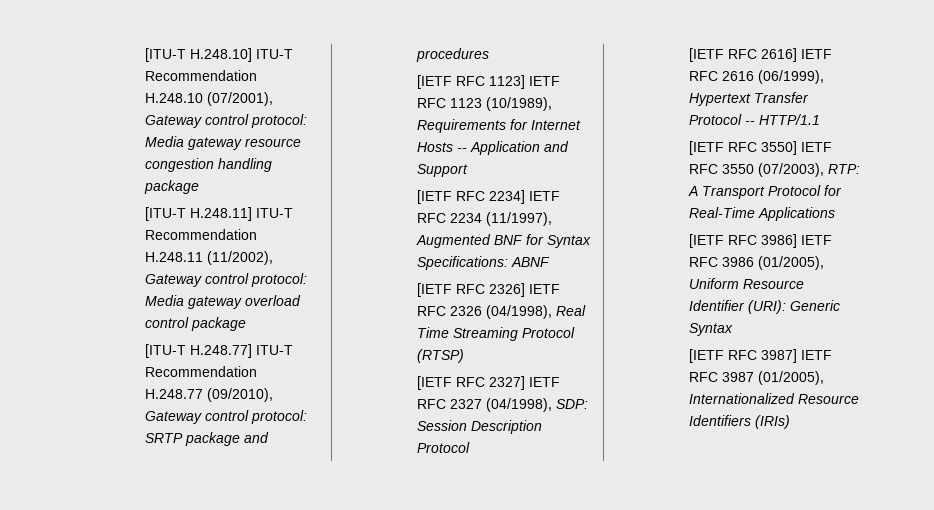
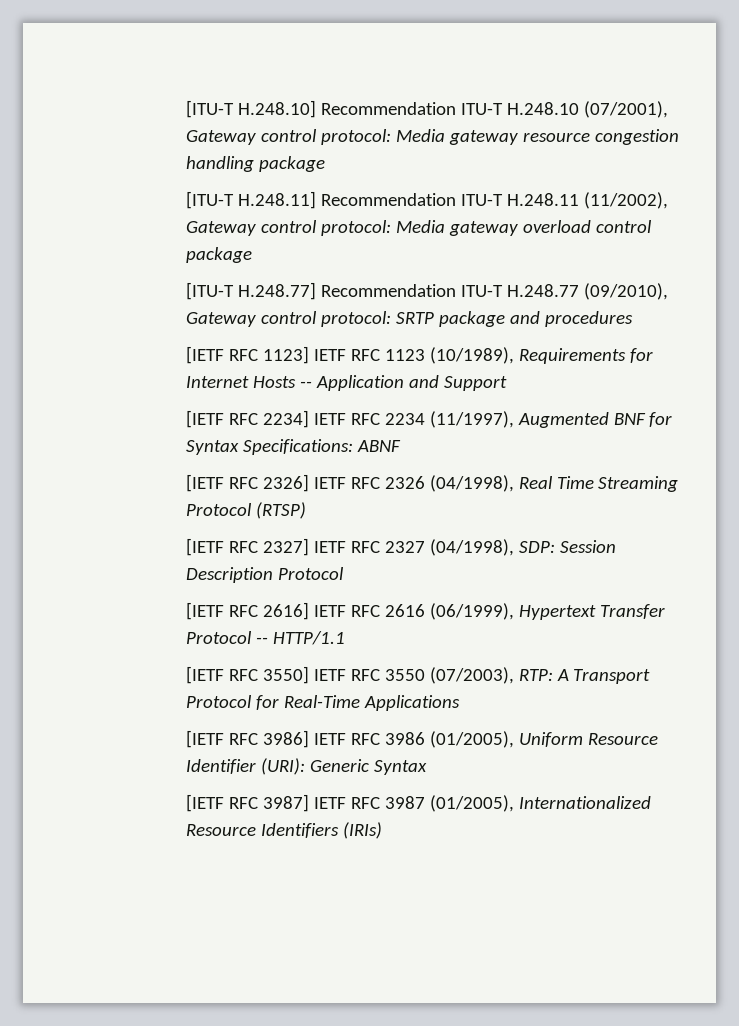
- [ITU-T H.248.10] ITU-T Recommendation H.248.10 (07/2001), Gateway control protocol: Media gateway resource congestion handling package
+ [ITU-T H.248.10] Recommendation ITU-T H.248.10 (07/2001), Gateway control protocol: Media gateway resource congestion handling package
- [ITU-T H.248.11] ITU-T Recommendation H.248.11 (11/2002), Gateway control protocol: Media gateway overload control package
+ [ITU-T H.248.11] Recommendation ITU-T H.248.11 (11/2002), Gateway control protocol: Media gateway overload control package
- [ITU-T H.248.77] ITU-T Recommendation H.248.77 (09/2010), Gateway control protocol: SRTP package and procedures
+ [ITU-T H.248.77] Recommendation ITU-T H.248.77 (09/2010), Gateway control protocol: SRTP package and procedures

